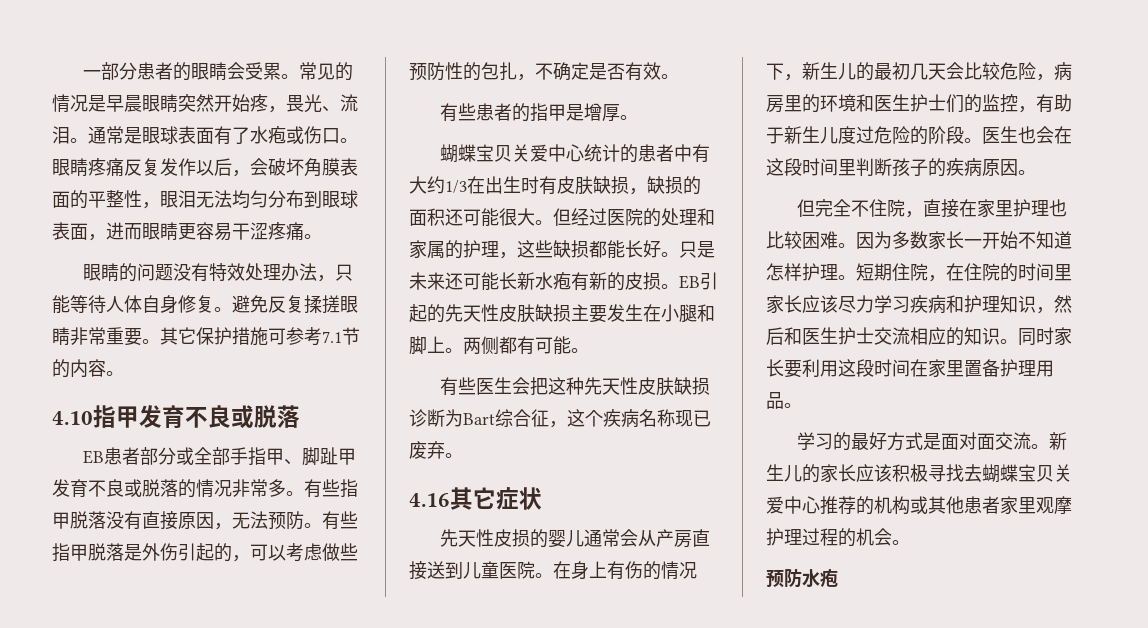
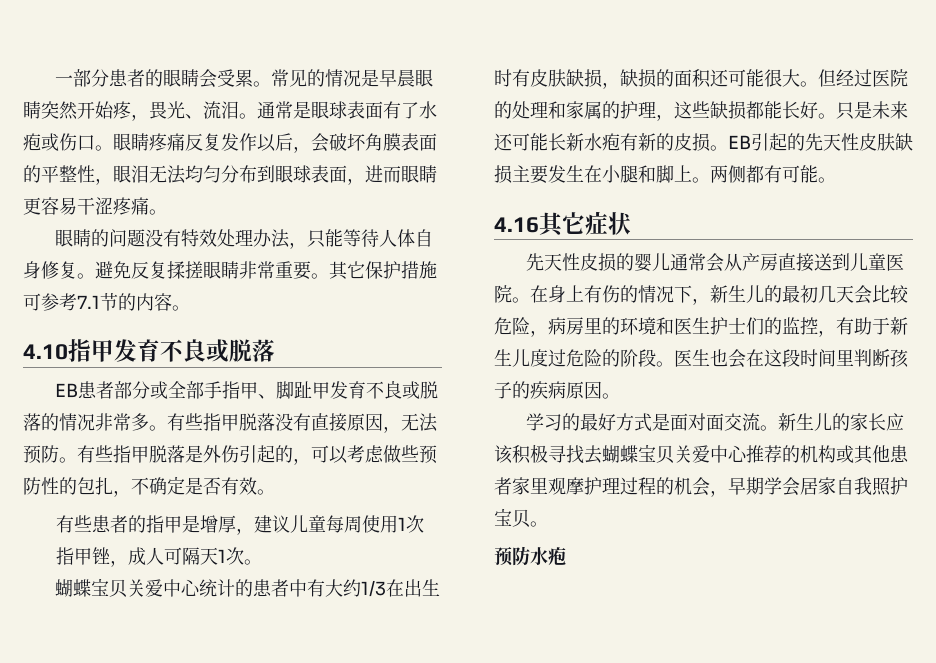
- 有些患者的指甲是增厚。
+ 有些患者的指甲是增厚，建议儿童每周使用1次指甲锉，成人可隔天1次。
- 有些医生会把这种先天性皮肤缺损诊断为Bart综合征，这个疾病名称现已废弃。
- 但完全不住院，直接在家里护理也比较困难。因为多数家长一开始不知道怎样护理。短期住院，在住院的时间里家长应该尽力学习疾病和护理知识，然后和医生护士交流相应的知识。同时家长要利用这段时间在家里置备护理用品。
- 新生儿的家长应该积极寻找去蝴蝶宝贝关爱中心推荐的机构或其他患者家里观摩护理过程的机会。
+ 新生儿的家长应该积极寻找去蝴蝶宝贝关爱中心推荐的机构或其他患者家里观摩护理过程的机会，早期学会居家自我照护宝贝。

